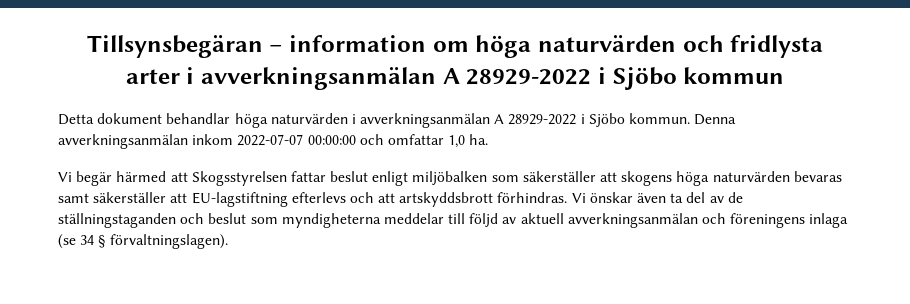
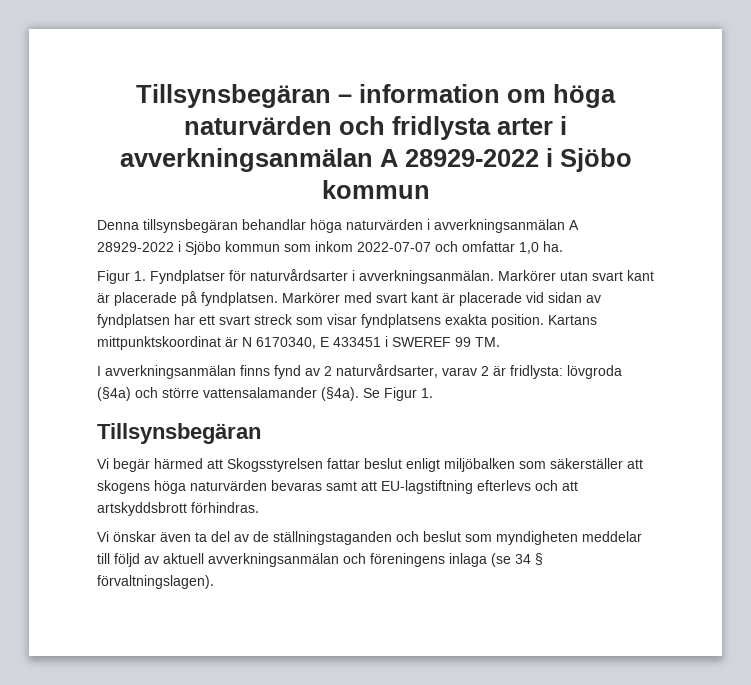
- Detta dokument behandlar höga naturvärden i avverkningsanmälan A 28929-2022 i Sjöbo kommun. Denna avverkningsanmälan inkom 2022-07-07 00:00:00 och omfattar 1,0 ha.
+ Denna tillsynsbegäran behandlar höga naturvärden i avverkningsanmälan A 28929-2022 i Sjöbo kommun som inkom 2022-07-07 och omfattar 1,0 ha.
+ Figur 1. Fyndplatser för naturvårdsarter i avverkningsanmälan. Markörer utan svart kant är placerade på fyndplatsen. Markörer med svart kant är placerade vid sidan av fyndplatsen har ett svart streck som visar fyndplatsens exakta position. Kartans mittpunktskoordinat är N 6170340, E 433451 i SWEREF 99 TM.
+ I avverkningsanmälan finns fynd av 2 naturvårdsarter, varav 2 är fridlysta: lövgroda (§4a) och större vattensalamander (§4a). Se Figur 1.
+ Tillsynsbegäran
- Vi begär härmed att Skogsstyrelsen fattar beslut enligt miljöbalken som säkerställer att skogens höga naturvärden bevaras samt säkerställer att EU-lagstiftning efterlevs och att artskyddsbrott förhindras. Vi önskar även ta del av de ställningstaganden och beslut som myndigheterna meddelar till följd av aktuell avverkningsanmälan och föreningens inlaga (se 34 § förvaltningslagen).
+ Vi begär härmed att Skogsstyrelsen fattar beslut enligt miljöbalken som säkerställer att skogens höga naturvärden bevaras samt att EU-lagstiftning efterlevs och att artskyddsbrott förhindras.
+ Vi önskar även ta del av de ställningstaganden och beslut som myndigheten meddelar till följd av aktuell avverkningsanmälan och föreningens inlaga (se 34 § förvaltningslagen).

